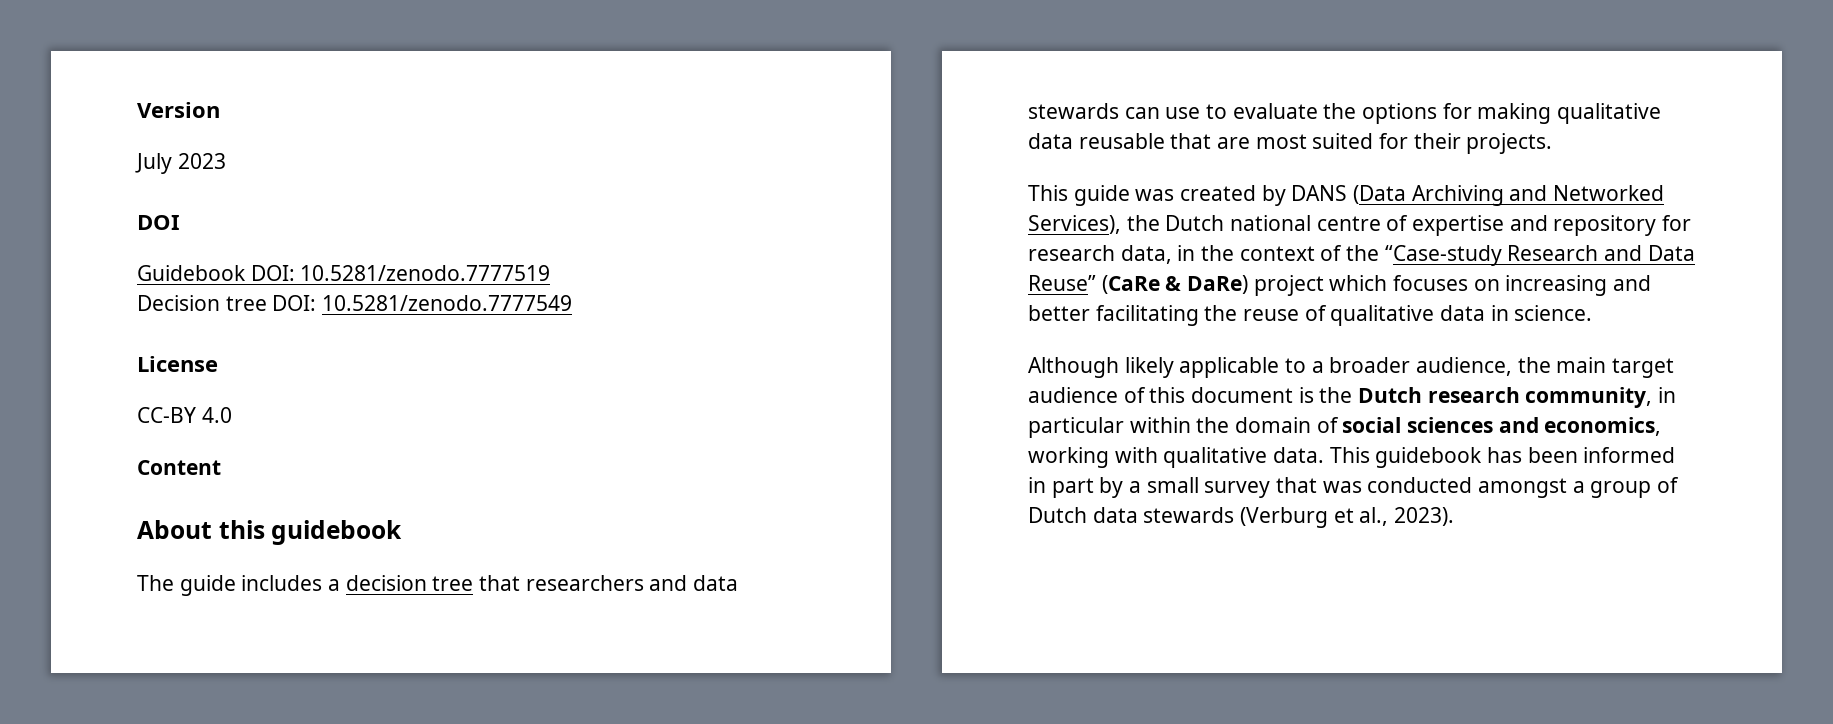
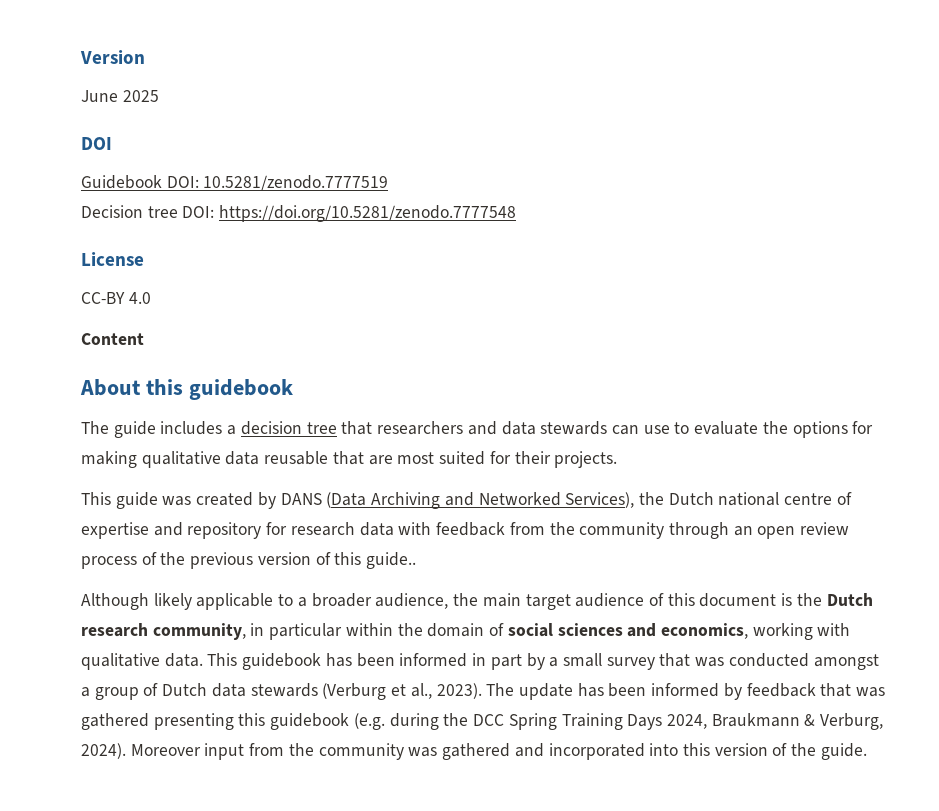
- July 2023
+ June 2025
- Decision tree DOI: 10.5281/zenodo.7777549
+ Decision tree DOI: https://doi.org/10.5281/zenodo.7777548
- This guide was created by DANS (Data Archiving and Networked Services), the Dutch national centre of expertise and repository for research data, in the context of the “Case-study Research and Data Reuse” (CaRe & DaRe) project which focuses on increasing and better facilitating the reuse of qualitative data in science.
+ This guide was created by DANS (Data Archiving and Networked Services), the Dutch national centre of expertise and repository for research data with feedback from the community through an open review process of the previous version of this guide..
+ The update has been informed by feedback that was gathered presenting this guidebook (e.g. during the DCC Spring Training Days 2024, Braukmann & Verburg, 2024). Moreover input from the community was gathered and incorporated into this version of the guide.

